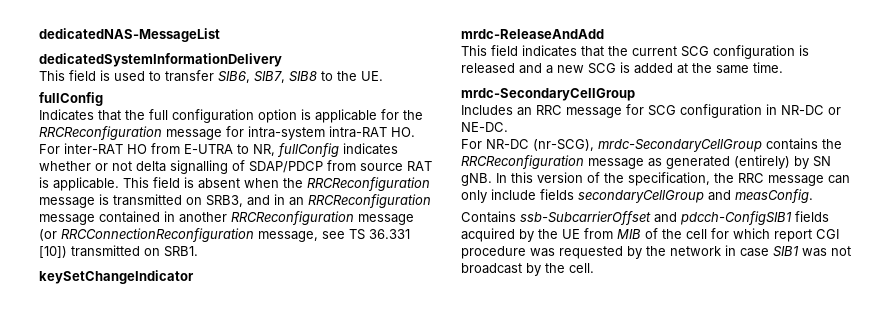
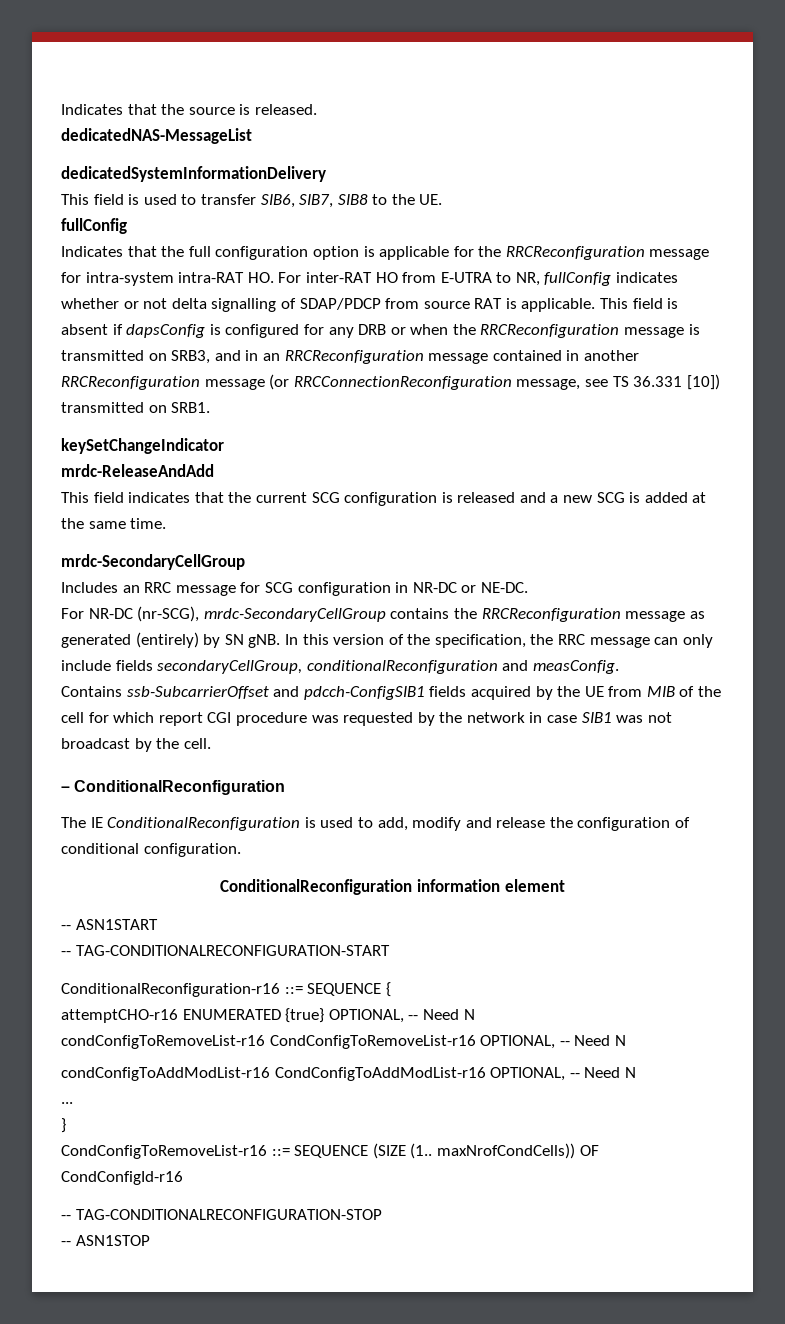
+ Indicates that the source is released.
- This field is absent when the RRCReconfiguration message is transmitted on SRB3, and in an RRCReconfiguration message contained in another RRCReconfiguration message (or RRCConnectionReconfiguration message, see TS 36.331 [10]) transmitted on SRB1.
+ This field is absent if dapsConfig is configured for any DRB or when the RRCReconfiguration message is transmitted on SRB3, and in an RRCReconfiguration message contained in another RRCReconfiguration message (or RRCConnectionReconfiguration message, see TS 36.331 [10]) transmitted on SRB1.
- In this version of the specification, the RRC message can only include fields secondaryCellGroup and measConfig.
+ In this version of the specification, the RRC message can only include fields secondaryCellGroup, conditionalReconfiguration and measConfig.
+ – ConditionalReconfiguration
+ The IE ConditionalReconfiguration is used to add, modify and release the configuration of conditional configuration.
+ ConditionalReconfiguration information element
+ -- ASN1START
+ -- TAG-CONDITIONALRECONFIGURATION-START
+ ConditionalReconfiguration-r16 ::= SEQUENCE {
+ attemptCHO-r16 ENUMERATED {true} OPTIONAL, -- Need N
+ condConfigToRemoveList-r16 CondConfigToRemoveList-r16 OPTIONAL, -- Need N
+ condConfigToAddModList-r16 CondConfigToAddModList-r16 OPTIONAL, -- Need N
+ ...
+ }
+ CondConfigToRemoveList-r16 ::= SEQUENCE (SIZE (1.. maxNrofCondCells)) OF CondConfigId-r16
+ -- TAG-CONDITIONALRECONFIGURATION-STOP
+ -- ASN1STOP

